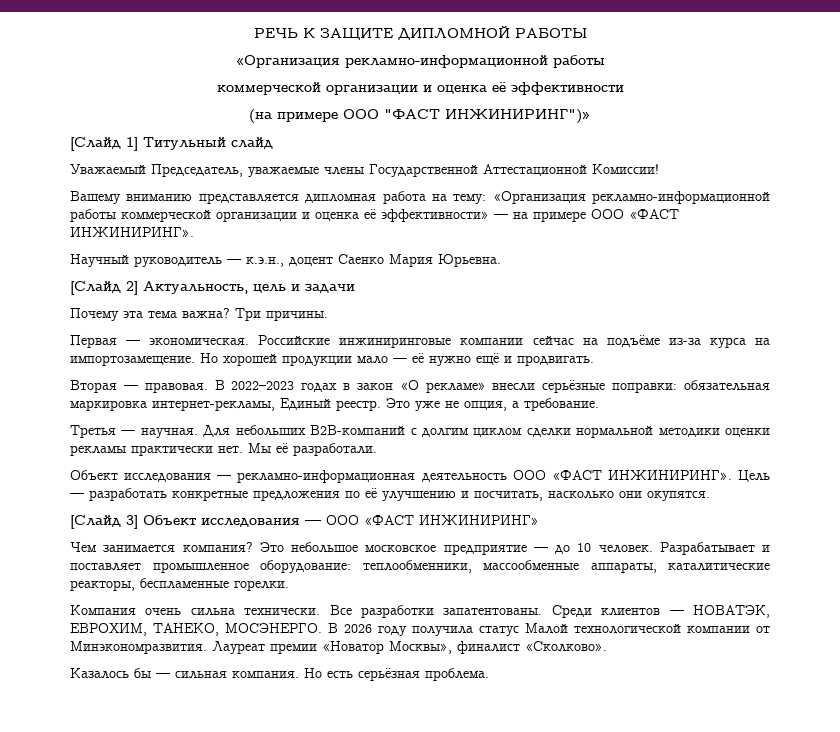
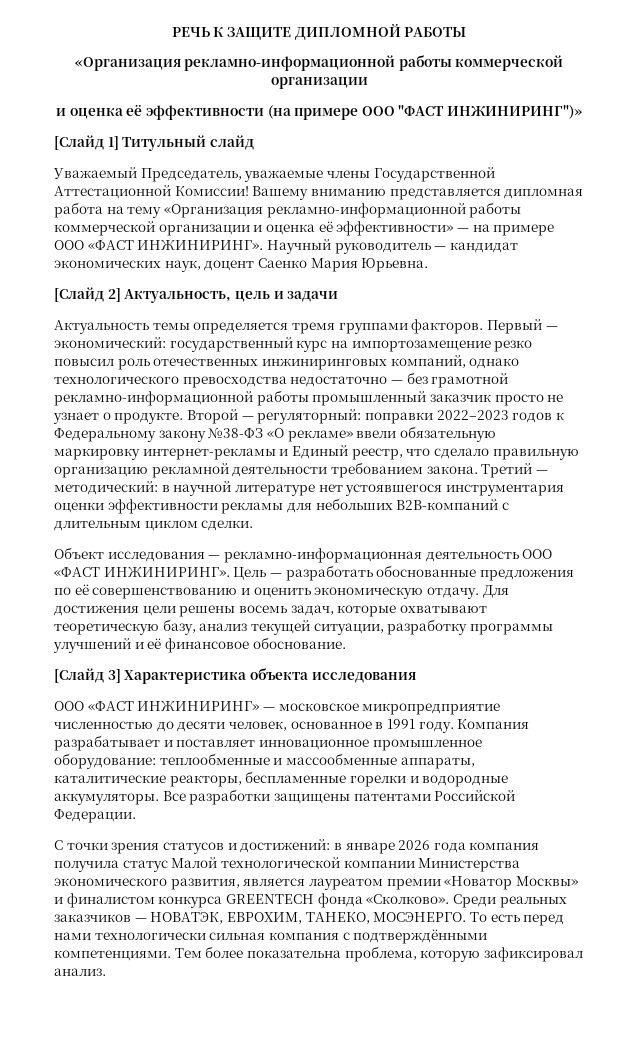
  РЕЧЬ К ЗАЩИТЕ ДИПЛОМНОЙ РАБОТЫ
- «Организация рекламно-информационной работы
- коммерческой организации и оценка её эффективности
- (на примере ООО "ФАСТ ИНЖИНИРИНГ")»
+ «Организация рекламно-информационной работы коммерческой организации
+ и оценка её эффективности (на примере ООО "ФАСТ ИНЖИНИРИНГ")»
- Уважаемый Председатель, уважаемые члены Государственной Аттестационной Комиссии!
- Вашему вниманию представляется дипломная работа на тему: «Организация рекламно-информационной работы коммерческой организации и оценка её эффективности» — на примере ООО «ФАСТ ИНЖИНИРИНГ».
- Научный руководитель — к.э.н., доцент Саенко Мария Юрьевна.
+ Уважаемый Председатель, уважаемые члены Государственной Аттестационной Комиссии! Вашему вниманию представляется дипломная работа на тему «Организация рекламно-информационной работы коммерческой организации и оценка её эффективности» — на примере ООО «ФАСТ ИНЖИНИРИНГ». Научный руководитель — кандидат экономических наук, доцент Саенко Мария Юрьевна.
- Почему эта тема важна? Три причины.
- Первая — экономическая. Российские инжиниринговые компании сейчас на подъёме из-за курса на импортозамещение. Но хорошей продукции мало — её нужно ещё и продвигать.
- Вторая — правовая. В 2022–2023 годах в закон «О рекламе» внесли серьёзные поправки: обязательная маркировка интернет-рекламы, Единый реестр. Это уже не опция, а требование.
- Третья — научная. Для небольших B2B-компаний с долгим циклом сделки нормальной методики оценки рекламы практически нет. Мы её разработали.
+ Актуальность темы определяется тремя группами факторов. Первый — экономический: государственный курс на импортозамещение резко повысил роль отечественных инжиниринговых компаний, однако технологического превосходства недостаточно — без грамотной рекламно-информационной работы промышленный заказчик просто не узнает о продукте. Второй — регуляторный: поправки 2022–2023 годов к Федеральному закону №38-ФЗ «О рекламе» ввели обязательную маркировку интернет-рекламы и Единый реестр, что сделало правильную организацию рекламной деятельности требованием закона. Третий — методический: в научной литературе нет устоявшегося инструментария оценки эффективности рекламы для небольших B2B-компаний с длительным циклом сделки.
- Цель — разработать конкретные предложения по её улучшению и посчитать, насколько они окупятся.
+ Цель — разработать обоснованные предложения по её совершенствованию и оценить экономическую отдачу. Для достижения цели решены восемь задач, которые охватывают теоретическую базу, анализ текущей ситуации, разработку программы улучшений и её финансовое обоснование.
- [Слайд 3] Объект исследования — ООО «ФАСТ ИНЖИНИРИНГ»
- Чем занимается компания? Это небольшое московское предприятие — до 10 человек. Разрабатывает и поставляет промышленное оборудование: теплообменники, массообменные аппараты, каталитические реакторы, беспламенные горелки.
- Компания очень сильна технически. Все разработки запатентованы. Среди клиентов — НОВАТЭК, ЕВРОХИМ, ТАНЕКО, МОСЭНЕРГО.
+ [Слайд 3] Характеристика объекта исследования
+ ООО «ФАСТ ИНЖИНИРИНГ» — московское микропредприятие численностью до десяти человек, основанное в 1991 году. Компания разрабатывает и поставляет инновационное промышленное оборудование: теплообменные и массообменные аппараты, каталитические реакторы, беспламенные горелки и водородные аккумуляторы. Все разработки защищены патентами Российской Федерации.
+ С точки зрения статусов и достижений: в январе 2026 года компания получила статус Малой технологической компании Министерства экономического развития, является лауреатом премии «Новатор Москвы» и финалистом конкурса GREENTECH фонда «Сколково». Среди реальных заказчиков — НОВАТЭК, ЕВРОХИМ, ТАНЕКО, МОСЭНЕРГО.
- В 2026 году получила статус Малой технологической компании от Минэкономразвития. Лауреат премии «Новатор Москвы», финалист «Сколково».
- Казалось бы — сильная компания. Но есть серьёзная проблема.
+ То есть перед нами технологически сильная компания с подтверждёнными компетенциями. Тем более показательна проблема, которую зафиксировал анализ.

